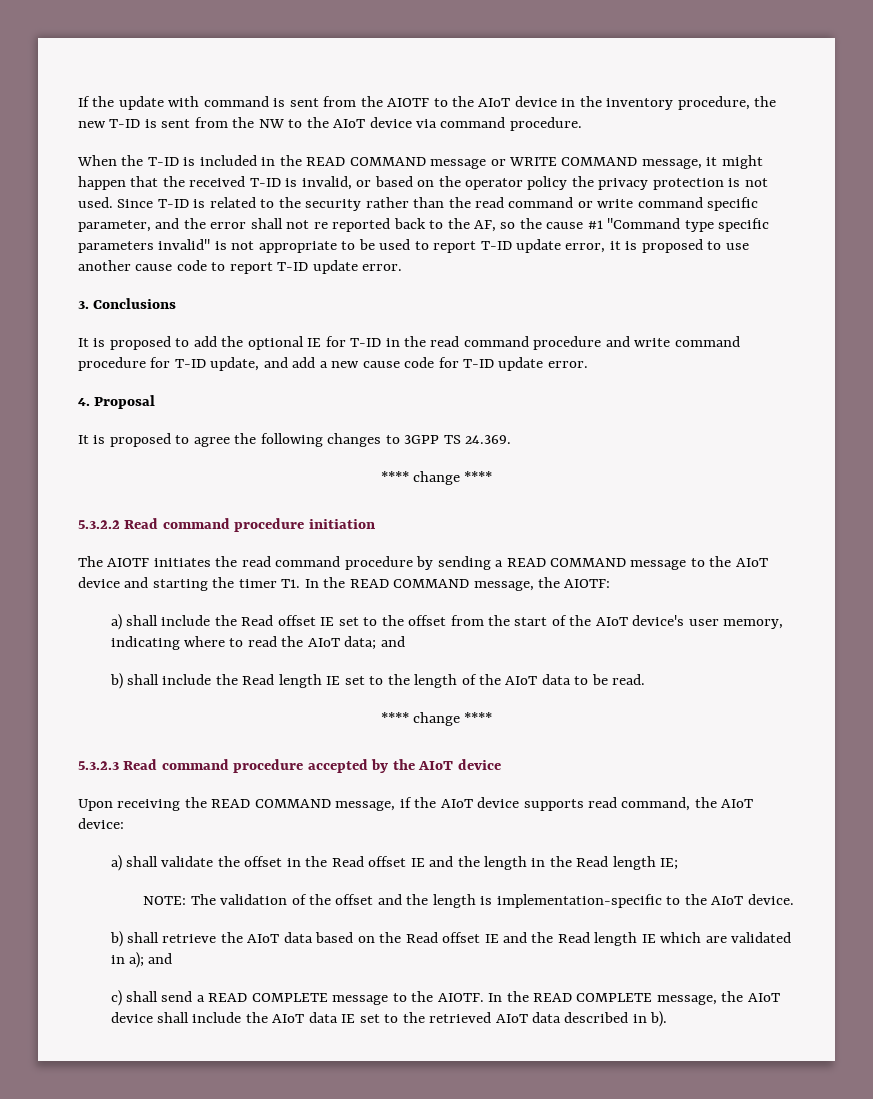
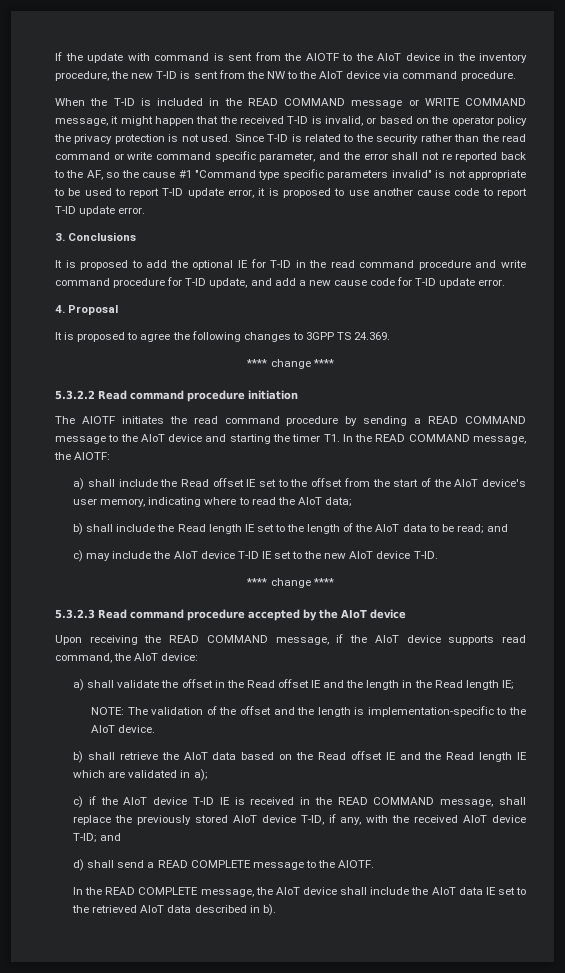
- a) shall include the Read offset IE set to the offset from the start of the AIoT device's user memory, indicating where to read the AIoT data; and
+ a) shall include the Read offset IE set to the offset from the start of the AIoT device's user memory, indicating where to read the AIoT data;
- b) shall include the Read length IE set to the length of the AIoT data to be read.
+ b) shall include the Read length IE set to the length of the AIoT data to be read; and
+ c) may include the AIoT device T-ID IE set to the new AIoT device T-ID.
- b) shall retrieve the AIoT data based on the Read offset IE and the Read length IE which are validated in a); and
- c) shall send a READ COMPLETE message to the AIOTF. In the READ COMPLETE message, the AIoT device shall include the AIoT data IE set to the retrieved AIoT data described in b).
+ b) shall retrieve the AIoT data based on the Read offset IE and the Read length IE which are validated in a);
+ c) if the AIoT device T-ID IE is received in the READ COMMAND message, shall replace the previously stored AIoT device T-ID, if any, with the received AIoT device T-ID; and
+ d) shall send a READ COMPLETE message to the AIOTF.
+ In the READ COMPLETE message, the AIoT device shall include the AIoT data IE set to the retrieved AIoT data described in b).

